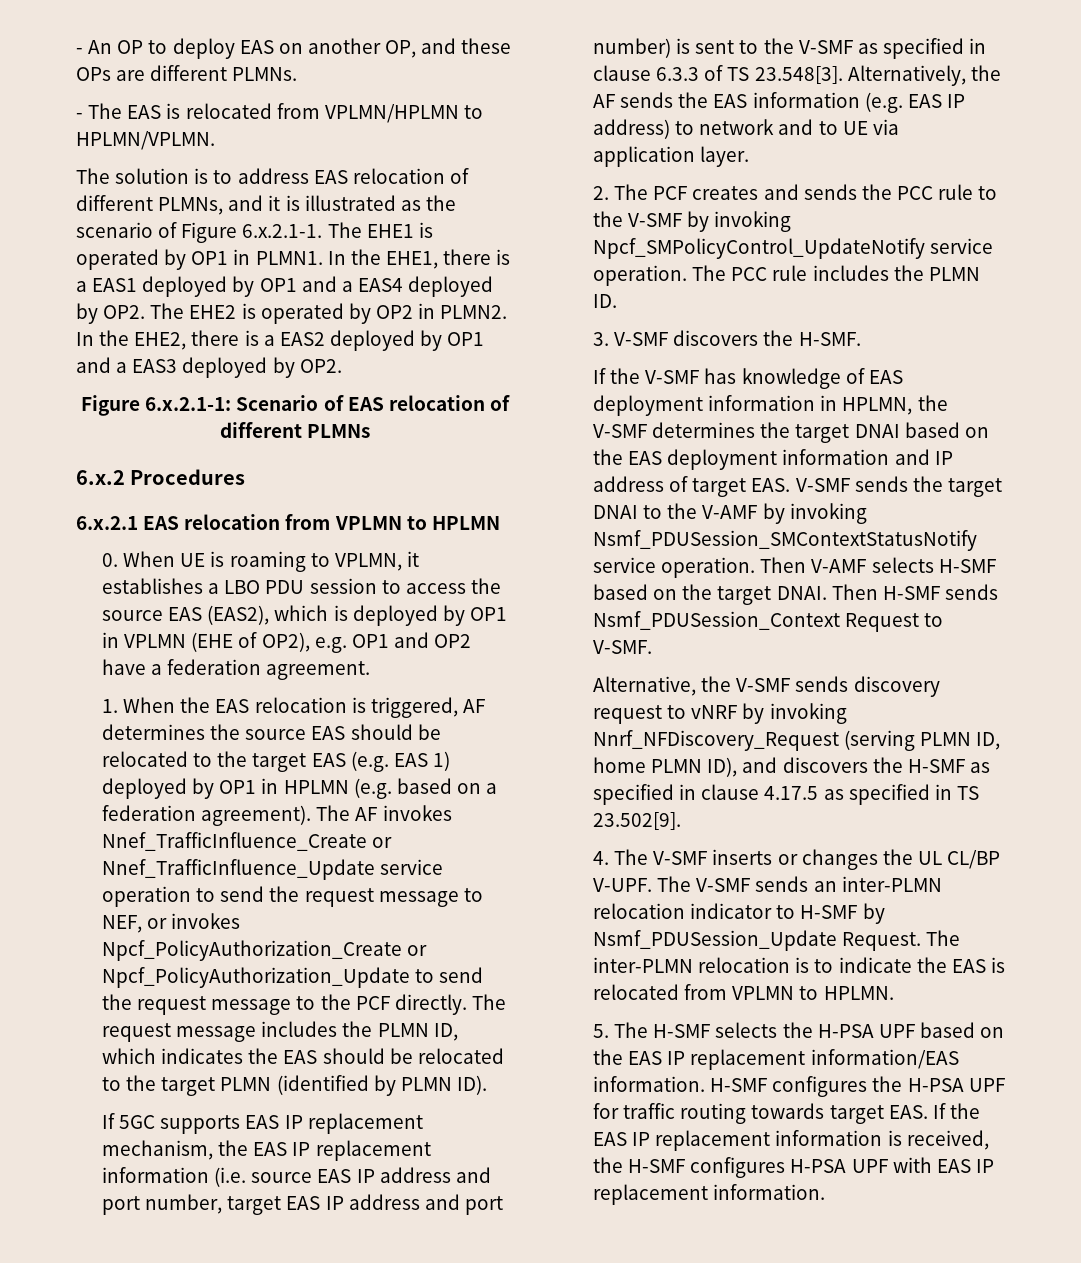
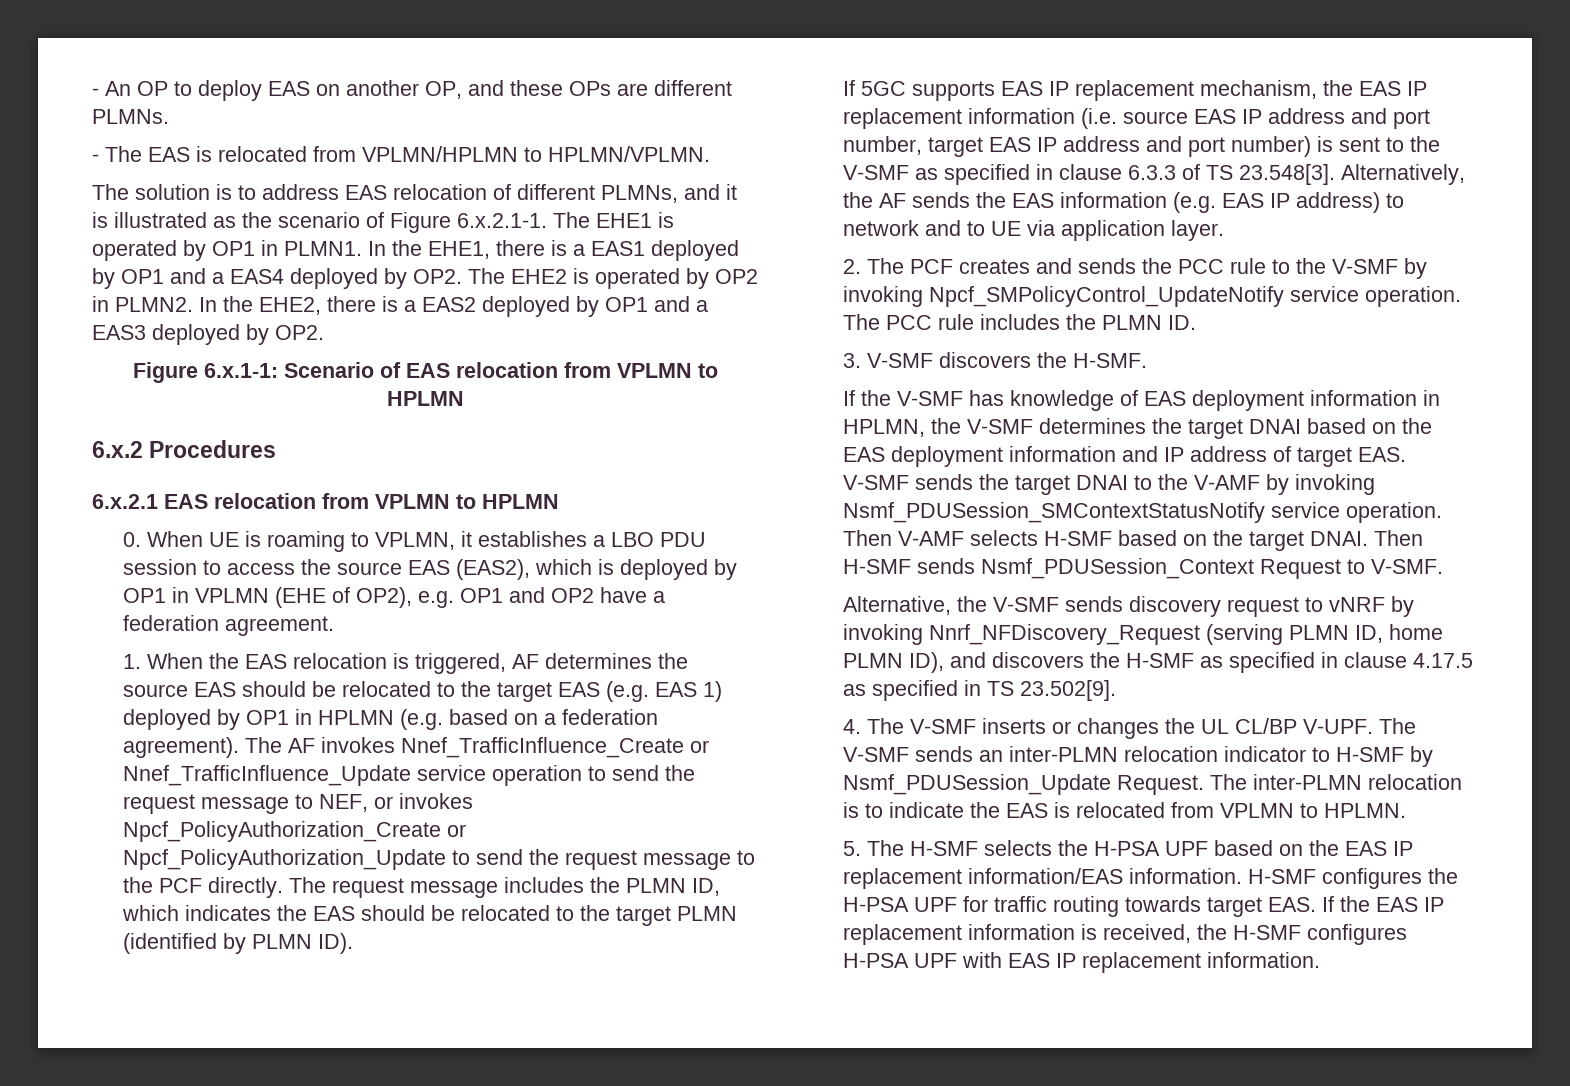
- Figure 6.x.2.1-1: Scenario of EAS relocation of different PLMNs
+ Figure 6.x.1-1: Scenario of EAS relocation from VPLMN to HPLMN

